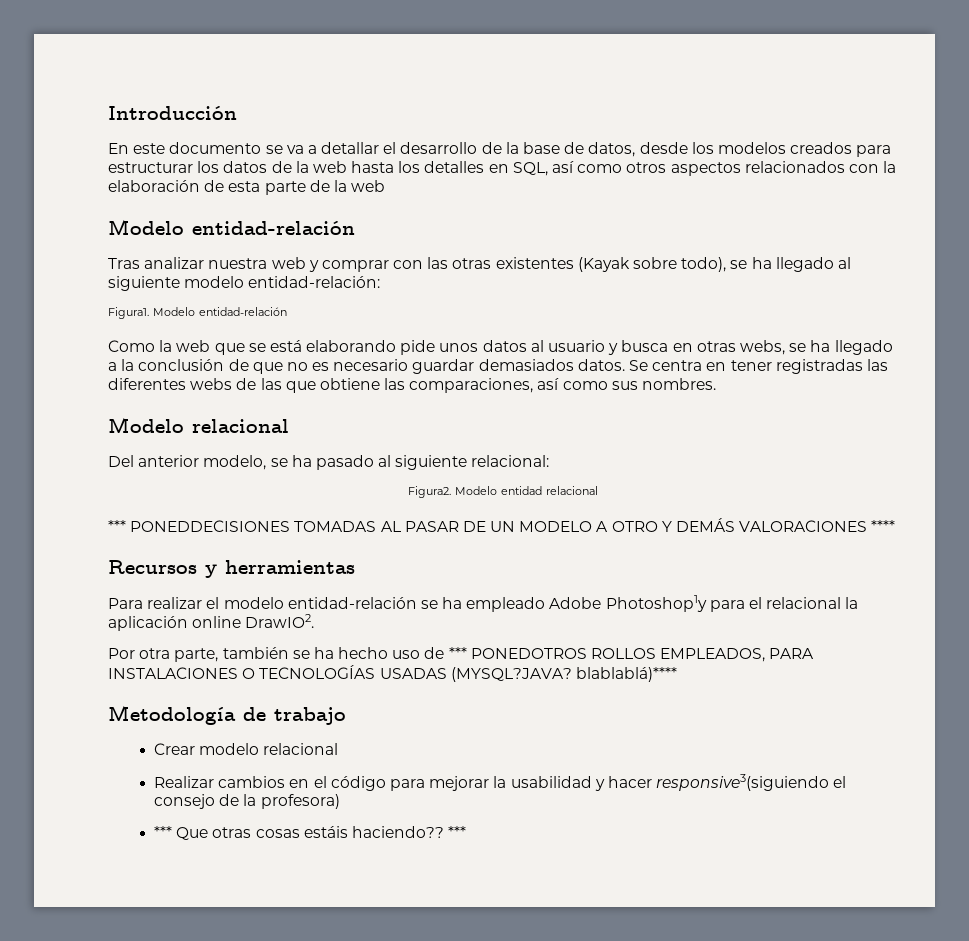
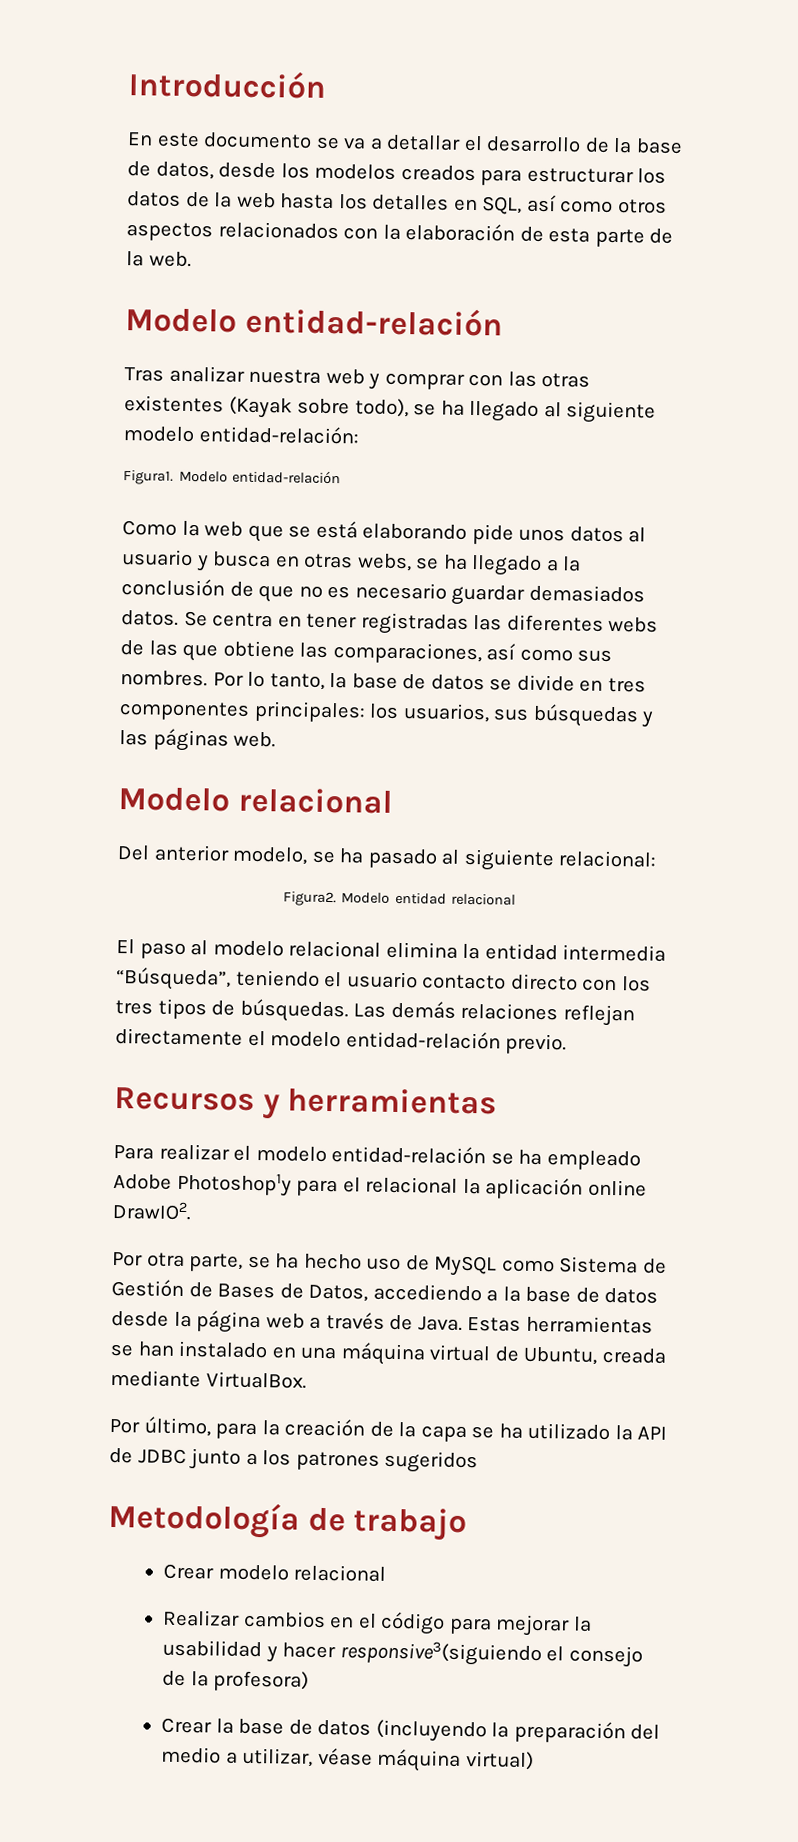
- En este documento se va a detallar el desarrollo de la base de datos, desde los modelos creados para estructurar los datos de la web hasta los detalles en SQL, así como otros aspectos relacionados con la elaboración de esta parte de la web
+ En este documento se va a detallar el desarrollo de la base de datos, desde los modelos creados para estructurar los datos de la web hasta los detalles en SQL, así como otros aspectos relacionados con la elaboración de esta parte de la web.
+ Por lo tanto, la base de datos se divide en tres componentes principales: los usuarios, sus búsquedas y las páginas web.
- *** PONEDDECISIONES TOMADAS AL PASAR DE UN MODELO A OTRO Y DEMÁS VALORACIONES ****
+ El paso al modelo relacional elimina la entidad intermedia “Búsqueda”, teniendo el usuario contacto directo con los tres tipos de búsquedas. Las demás relaciones reflejan directamente el modelo entidad-relación previo.
- Por otra parte, también se ha hecho uso de *** PONEDOTROS ROLLOS EMPLEADOS, PARA INSTALACIONES O TECNOLOGÍAS USADAS (MYSQL?JAVA? blablablá)****
+ Por otra parte, se ha hecho uso de MySQL como Sistema de Gestión de Bases de Datos, accediendo a la base de datos desde la página web a través de Java. Estas herramientas se han instalado en una máquina virtual de Ubuntu, creada mediante VirtualBox.
+ Por último, para la creación de la capa se ha utilizado la API de JDBC junto a los patrones sugeridos
- *** Que otras cosas estáis haciendo?? ***
+ Crear la base de datos (incluyendo la preparación del medio a utilizar, véase máquina virtual)

